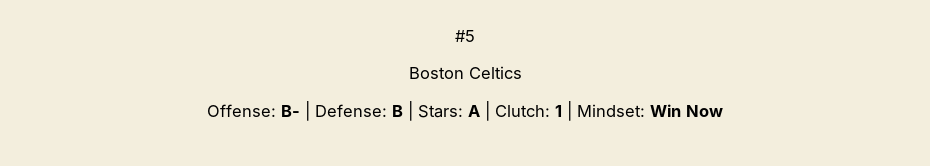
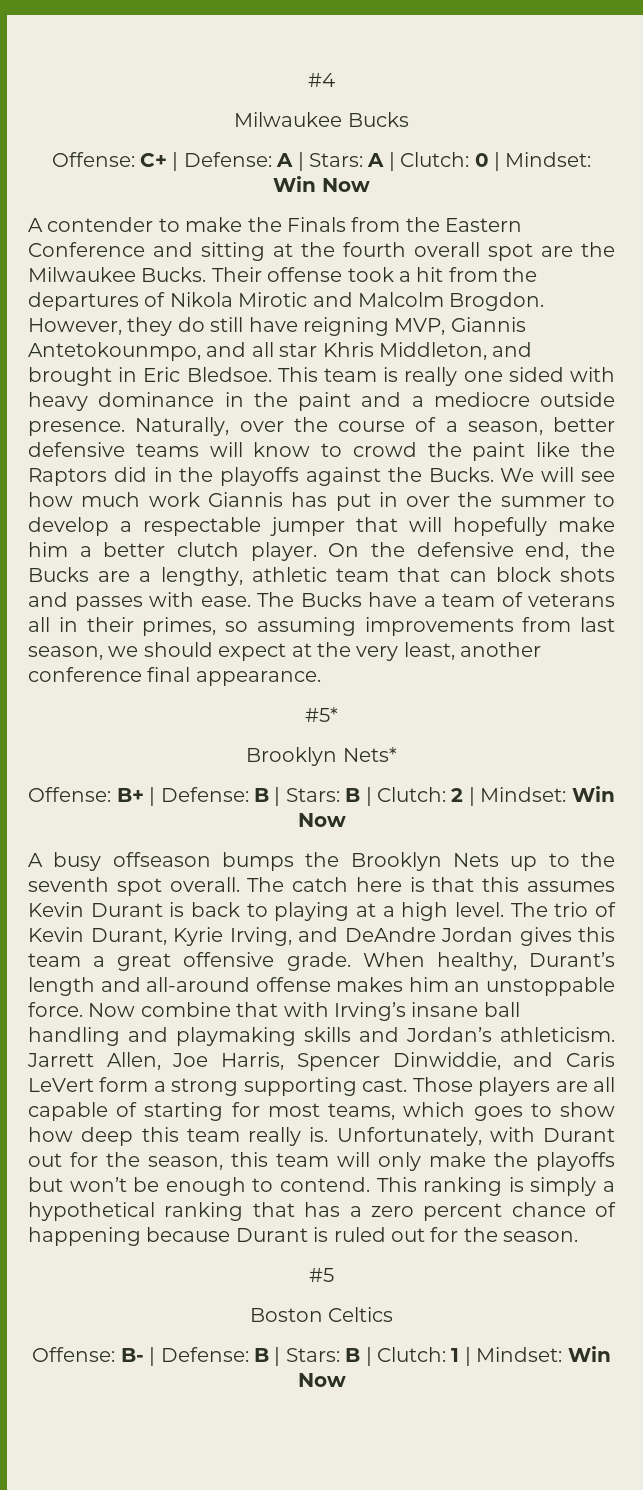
+ #4
+ Milwaukee Bucks
+ Offense: C+ | Defense: A | Stars: A | Clutch: 0 | Mindset: Win Now
+ A contender to make the Finals from the Eastern Conference and sitting at the fourth overall spot are the Milwaukee Bucks. Their offense took a hit from the departures of Nikola Mirotic and Malcolm Brogdon. However, they do still have reigning MVP, Giannis Antetokounmpo, and all star Khris Middleton, and brought in Eric Bledsoe. This team is really one sided with heavy dominance in the paint and a mediocre outside presence. Naturally, over the course of a season, better defensive teams will know to crowd the paint like the Raptors did in the playoffs against the Bucks. We will see how much work Giannis has put in over the summer to develop a respectable jumper that will hopefully make him a better clutch player. On the defensive end, the Bucks are a lengthy, athletic team that can block shots and passes with ease. The Bucks have a team of veterans all in their primes, so assuming improvements from last season, we should expect at the very least, another conference final appearance.
+ #5*
+ Brooklyn Nets*
+ Offense: B+ | Defense: B | Stars: B | Clutch: 2 | Mindset: Win Now
+ A busy offseason bumps the Brooklyn Nets up to the seventh spot overall. The catch here is that this assumes Kevin Durant is back to playing at a high level. The trio of Kevin Durant, Kyrie Irving, and DeAndre Jordan gives this team a great offensive grade. When healthy, Durant’s length and all-around offense makes him an unstoppable force. Now combine that with Irving’s insane ball handling and playmaking skills and Jordan’s athleticism. Jarrett Allen, Joe Harris, Spencer Dinwiddie, and Caris LeVert form a strong supporting cast. Those players are all capable of starting for most teams, which goes to show how deep this team really is. Unfortunately, with Durant out for the season, this team will only make the playoffs but won’t be enough to contend. This ranking is simply a hypothetical ranking that has a zero percent chance of happening because Durant is ruled out for the season.
- Offense: B- | Defense: B | Stars: A | Clutch: 1 | Mindset: Win Now
+ Offense: B- | Defense: B | Stars: B | Clutch: 1 | Mindset: Win Now

